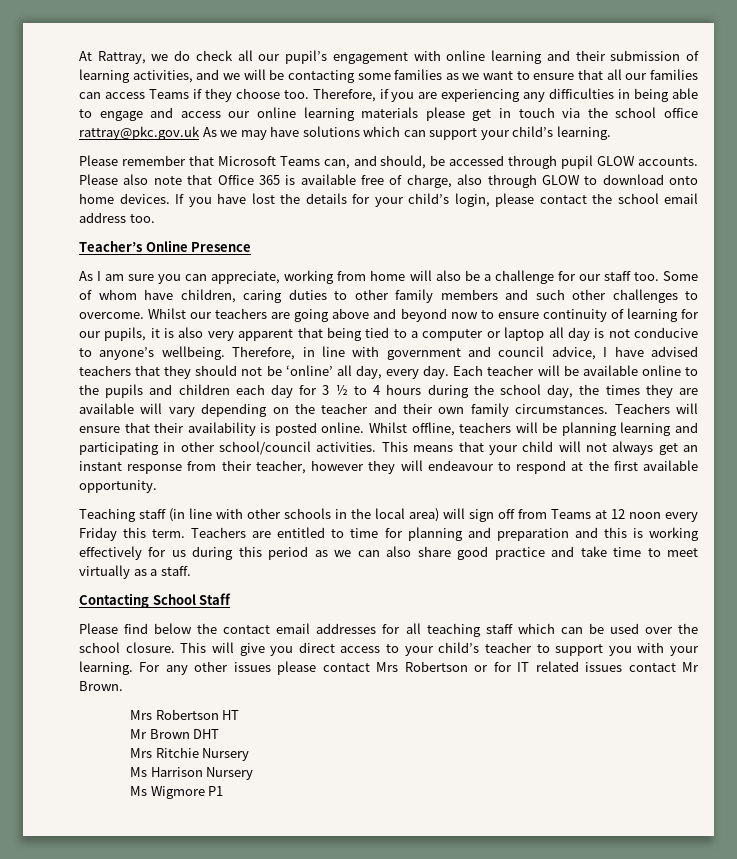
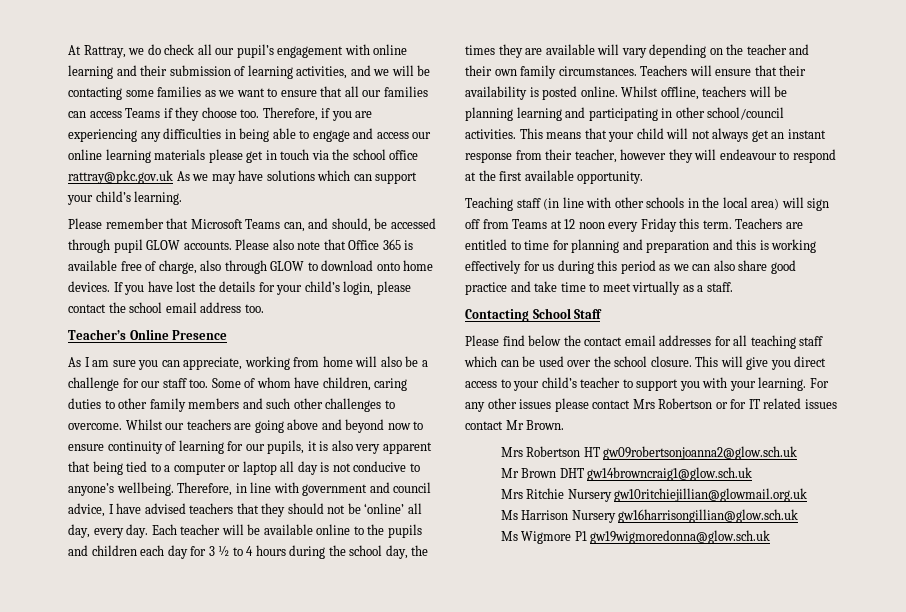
- Mrs Robertson HT
+ Mrs Robertson HT gw09robertsonjoanna2@glow.sch.uk
- Mr Brown DHT
+ Mr Brown DHT gw14browncraig1@glow.sch.uk
- Mrs Ritchie Nursery
+ Mrs Ritchie Nursery gw10ritchiejillian@glowmail.org.uk
- Ms Harrison Nursery
+ Ms Harrison Nursery gw16harrisongillian@glow.sch.uk
- Ms Wigmore P1
+ Ms Wigmore P1 gw19wigmoredonna@glow.sch.uk

